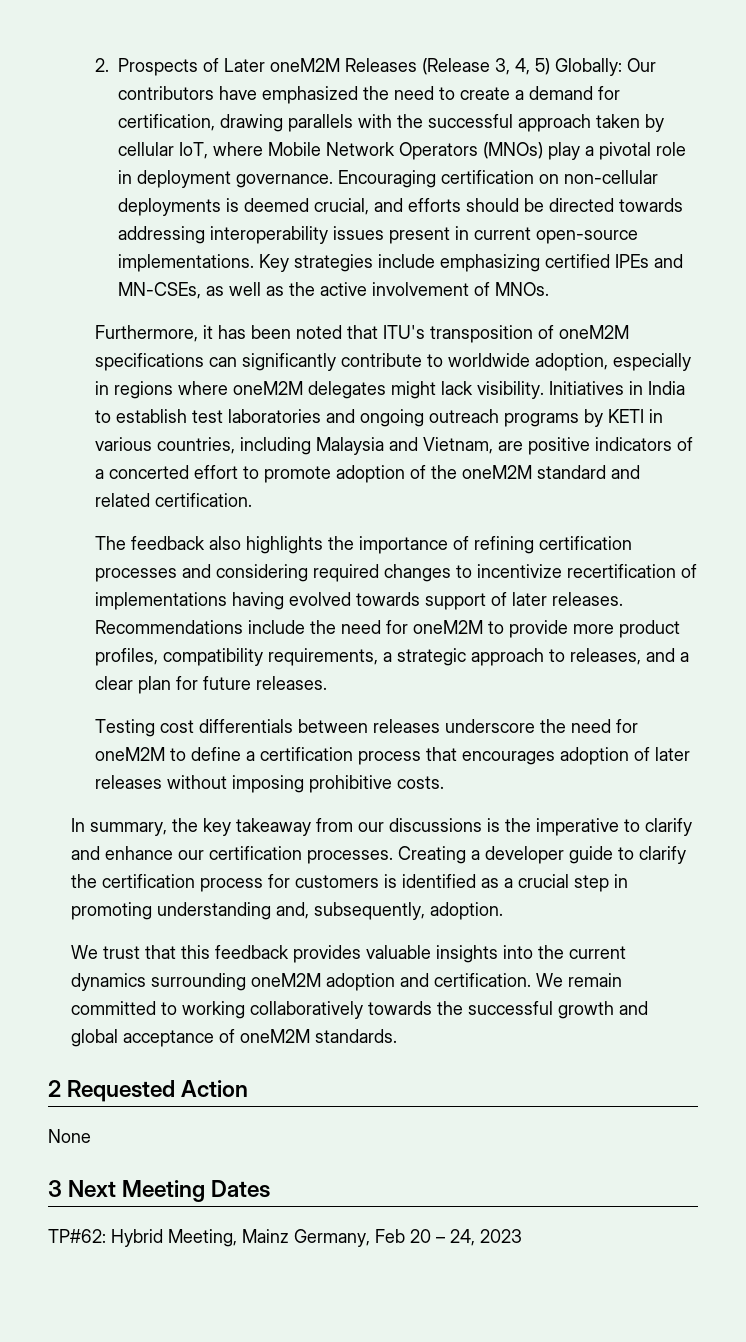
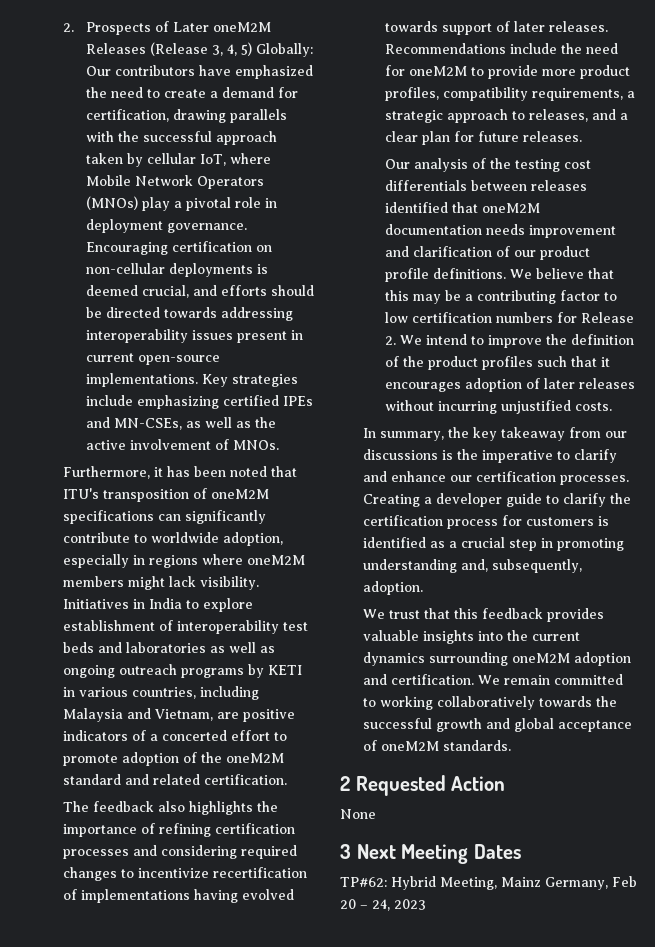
- Furthermore, it has been noted that ITU's transposition of oneM2M specifications can significantly contribute to worldwide adoption, especially in regions where oneM2M delegates might lack visibility.
+ Furthermore, it has been noted that ITU's transposition of oneM2M specifications can significantly contribute to worldwide adoption, especially in regions where oneM2M members might lack visibility.
- Initiatives in India to establish test laboratories and ongoing outreach programs by KETI in various countries, including Malaysia and Vietnam, are positive indicators of a concerted effort to promote adoption of the oneM2M standard and related certification.
+ Initiatives in India to explore establishment of interoperability test beds and laboratories as well as ongoing outreach programs by KETI in various countries, including Malaysia and Vietnam, are positive indicators of a concerted effort to promote adoption of the oneM2M standard and related certification.
- Testing cost differentials between releases underscore the need for oneM2M to define a certification process that encourages adoption of later releases without imposing prohibitive costs.
+ Our analysis of the testing cost differentials between releases identified that oneM2M documentation needs improvement and clarification of our product profile definitions. We believe that this may be a contributing factor to low certification numbers for Release 2. We intend to improve the definition of the product profiles such that it encourages adoption of later releases without incurring unjustified costs.

